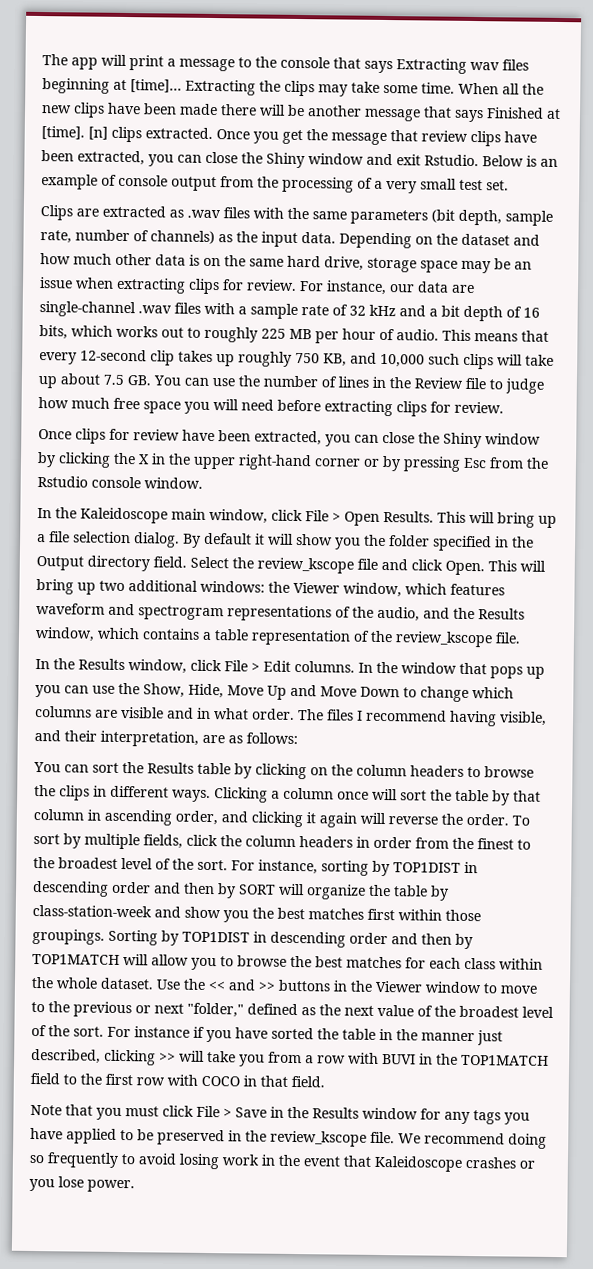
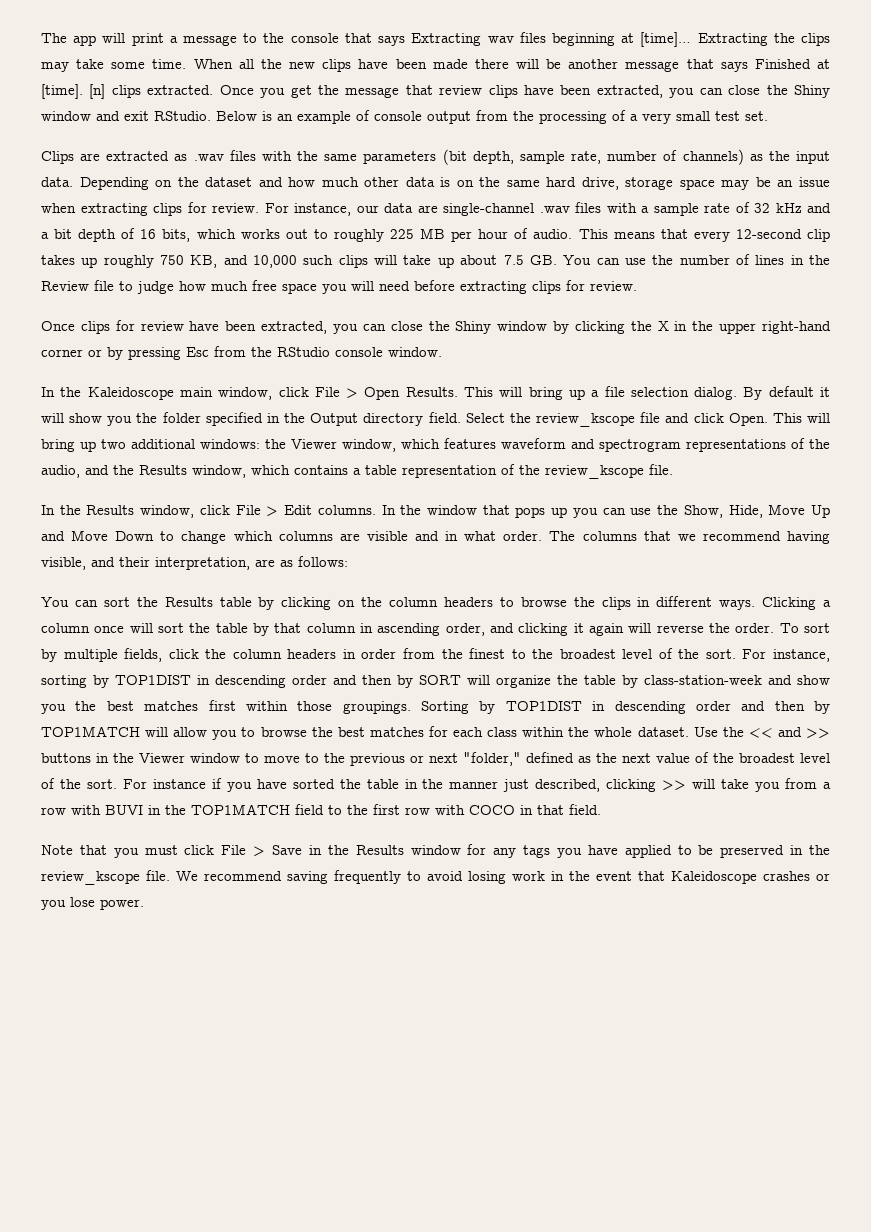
- Once you get the message that review clips have been extracted, you can close the Shiny window and exit Rstudio.
+ Once you get the message that review clips have been extracted, you can close the Shiny window and exit RStudio.
- Once clips for review have been extracted, you can close the Shiny window by clicking the X in the upper right-hand corner or by pressing Esc from the Rstudio console window.
+ Once clips for review have been extracted, you can close the Shiny window by clicking the X in the upper right-hand corner or by pressing Esc from the RStudio console window.
- The files I recommend having visible, and their interpretation, are as follows:
+ The columns that we recommend having visible, and their interpretation, are as follows:
- We recommend doing so frequently to avoid losing work in the event that Kaleidoscope crashes or you lose power.
+ We recommend saving frequently to avoid losing work in the event that Kaleidoscope crashes or you lose power.

